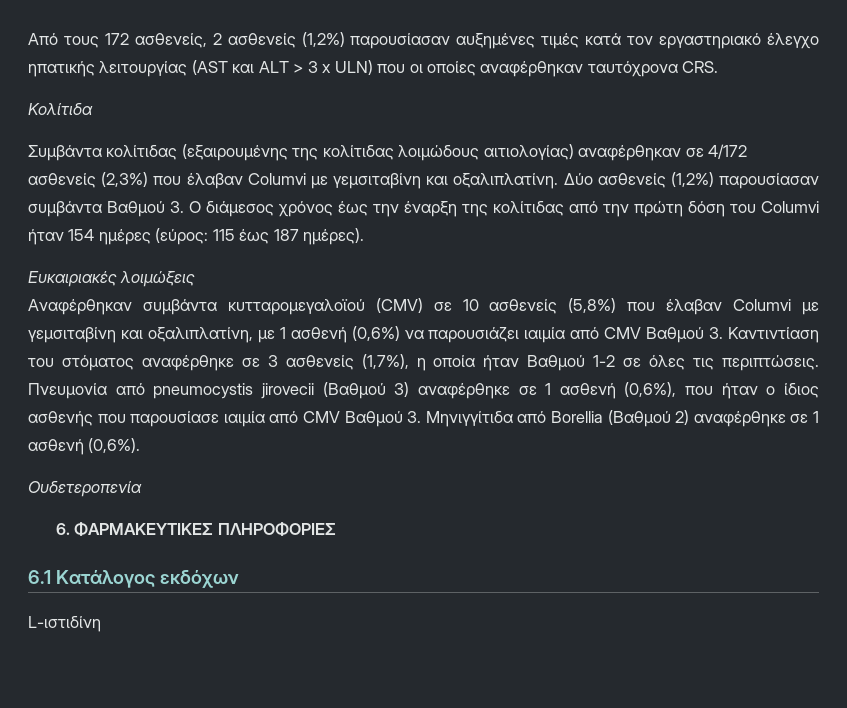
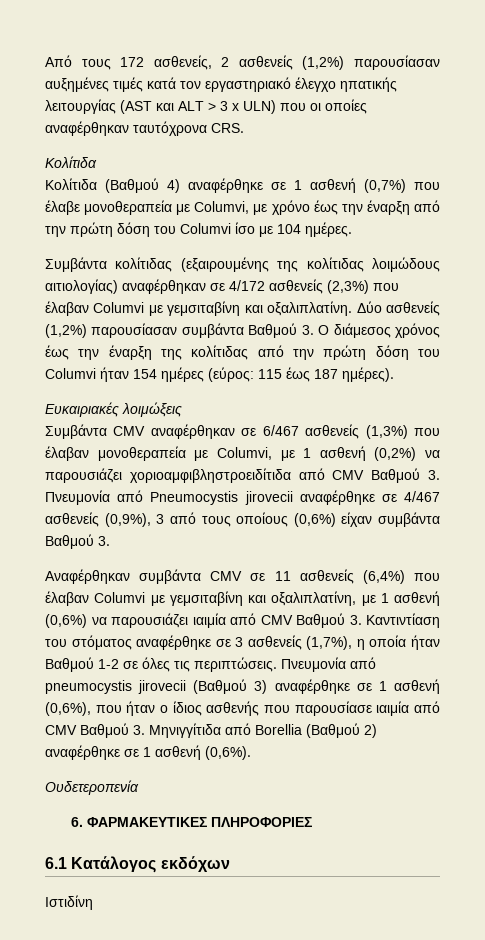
+ Κολίτιδα (Βαθμού 4) αναφέρθηκε σε 1 ασθενή (0,7%) που έλαβε μονοθεραπεία με Columvi, με χρόνο έως την έναρξη από την πρώτη δόση του Columvi ίσο με 104 ημέρες.
- Αναφέρθηκαν συμβάντα κυτταρομεγαλοϊού (CMV) σε 10 ασθενείς (5,8%) που έλαβαν Columvi με γεμσιταβίνη και οξαλιπλατίνη, με 1 ασθενή (0,6%) να παρουσιάζει ιαιμία από CMV Βαθμού 3. Καντιντίαση του στόματος αναφέρθηκε σε 3 ασθενείς (1,7%), η οποία ήταν Βαθμού 1-2 σε όλες τις περιπτώσεις.
+ Συμβάντα CMV αναφέρθηκαν σε 6/467 ασθενείς (1,3%) που έλαβαν μονοθεραπεία με Columvi, με 1 ασθενή (0,2%) να παρουσιάζει χοριοαμφιβληστροειδίτιδα από CMV Βαθμού 3. Πνευμονία από Pneumocystis jirovecii αναφέρθηκε σε 4/467 ασθενείς (0,9%), 3 από τους οποίους (0,6%) είχαν συμβάντα Βαθμού 3.
+ Αναφέρθηκαν συμβάντα CMV σε 11 ασθενείς (6,4%) που έλαβαν Columvi με γεμσιταβίνη και οξαλιπλατίνη, με 1 ασθενή (0,6%) να παρουσιάζει ιαιμία από CMV Βαθμού 3. Καντιντίαση του στόματος αναφέρθηκε σε 3 ασθενείς (1,7%), η οποία ήταν Βαθμού 1-2 σε όλες τις περιπτώσεις.
- L-ιστιδίνη
+ Ιστιδίνη

